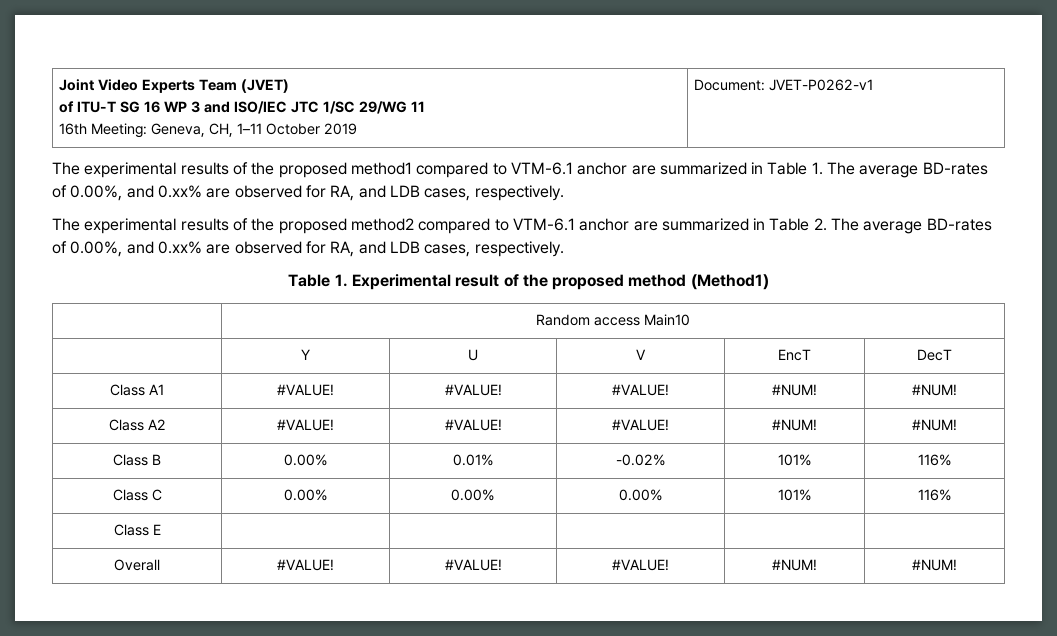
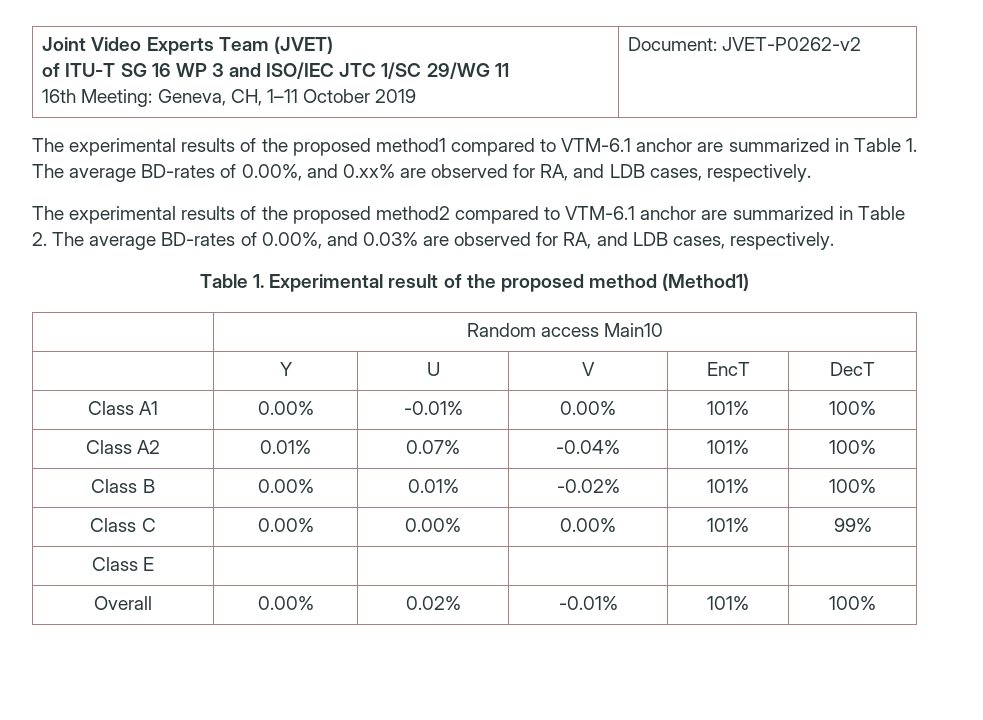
  Joint Video Experts Team (JVET)
  of ITU-T SG 16 WP 3 and ISO/IEC JTC 1/SC 29/WG 11
- 16th Meeting: Geneva, CH, 1–11 October 2019 | Document: JVET-P0262-v1
+ 16th Meeting: Geneva, CH, 1–11 October 2019 | Document: JVET-P0262-v2
- The experimental results of the proposed method2 compared to VTM-6.1 anchor are summarized in Table 2. The average BD-rates of 0.00%, and 0.xx% are observed for RA, and LDB cases, respectively.
+ The experimental results of the proposed method2 compared to VTM-6.1 anchor are summarized in Table 2. The average BD-rates of 0.00%, and 0.03% are observed for RA, and LDB cases, respectively.
- Class A1 | #VALUE! | #VALUE! | #VALUE! | #NUM! | #NUM!
- Class A2 | #VALUE! | #VALUE! | #VALUE! | #NUM! | #NUM!
+ Class A1 | 0.00% | -0.01% | 0.00% | 101% | 100%
+ Class A2 | 0.01% | 0.07% | -0.04% | 101% | 100%
- Class B | 0.00% | 0.01% | -0.02% | 101% | 116%
+ Class B | 0.00% | 0.01% | -0.02% | 101% | 100%
- Class C | 0.00% | 0.00% | 0.00% | 101% | 116%
+ Class C | 0.00% | 0.00% | 0.00% | 101% | 99%
- Overall | #VALUE! | #VALUE! | #VALUE! | #NUM! | #NUM!
+ Overall | 0.00% | 0.02% | -0.01% | 101% | 100%

